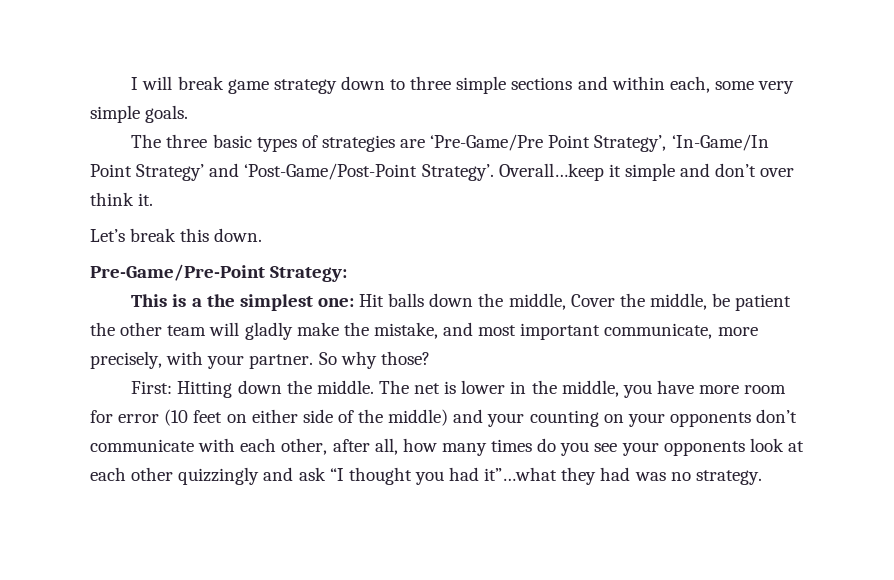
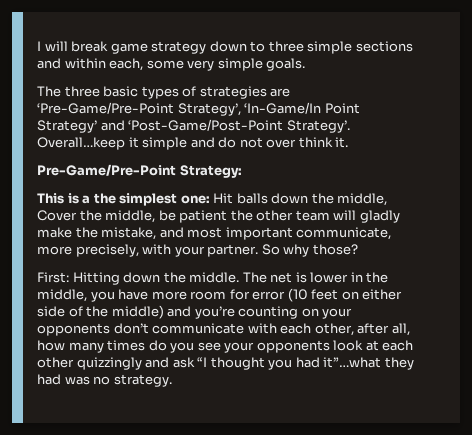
- The three basic types of strategies are ‘Pre-Game/Pre Point Strategy’, ‘In-Game/In Point Strategy’ and ‘Post-Game/Post-Point Strategy’.
+ The three basic types of strategies are ‘Pre-Game/Pre-Point Strategy’, ‘In-Game/In Point Strategy’ and ‘Post-Game/Post-Point Strategy’.
- Overall…keep it simple and don’t over think it.
+ Overall…keep it simple and do not over think it.
- Let’s break this down.
- The net is lower in the middle, you have more room for error (10 feet on either side of the middle) and your counting on your opponents don’t communicate with each other, after all, how many times do you see your opponents look at each other quizzingly and ask “I thought you had it”…what they had was no strategy.
+ The net is lower in the middle, you have more room for error (10 feet on either side of the middle) and you’re counting on your opponents don’t communicate with each other, after all, how many times do you see your opponents look at each other quizzingly and ask “I thought you had it”…what they had was no strategy.

